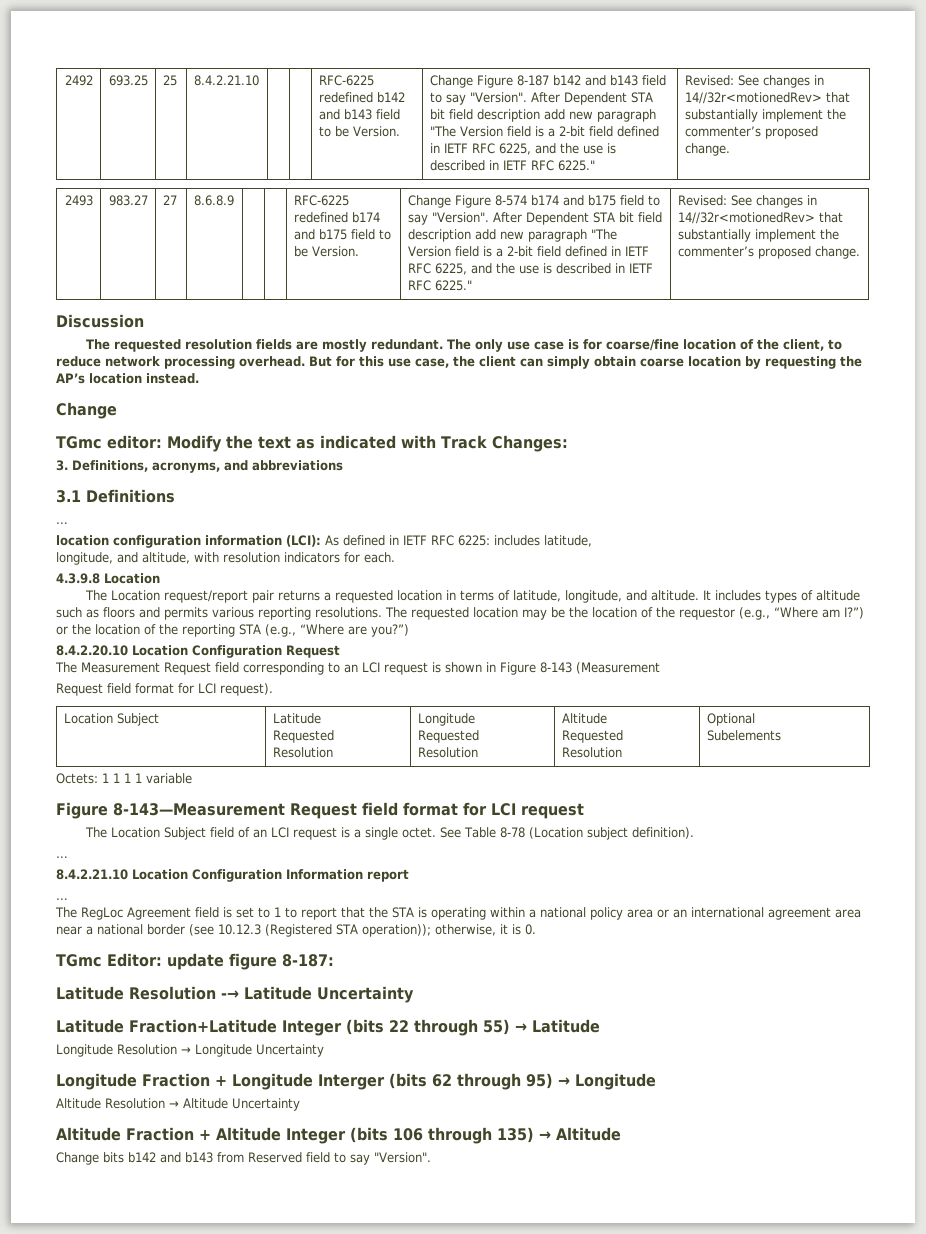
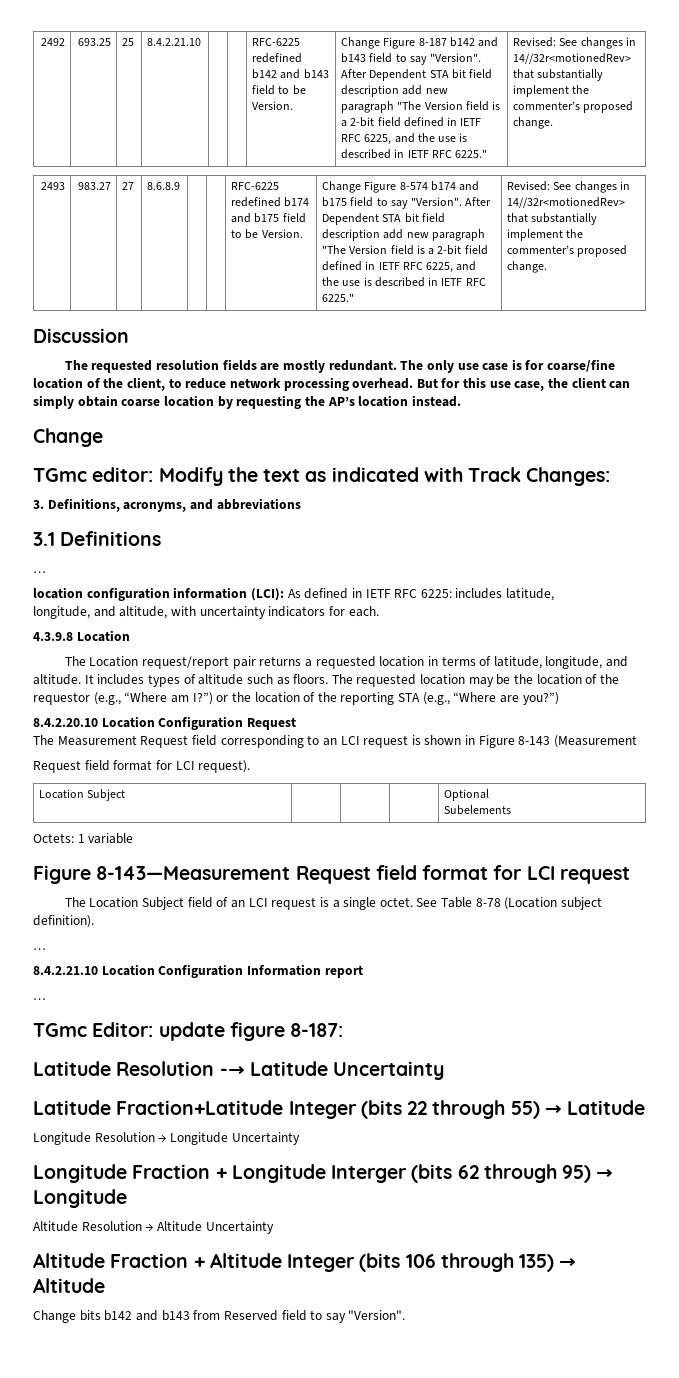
- longitude, and altitude, with resolution indicators for each.
+ longitude, and altitude, with uncertainty indicators for each.
- It includes types of altitude such as floors and permits various reporting resolutions.
+ It includes types of altitude such as floors.
- Location Subject | Latitude
- Requested
- Resolution | Longitude
- Requested
- Resolution | Altitude
- Requested
- Resolution | Optional
+ Location Subject | | | | Optional
- Octets: 1 1 1 1 variable
+ Octets: 1 variable
- The RegLoc Agreement field is set to 1 to report that the STA is operating within a national policy area or an international agreement area near a national border (see 10.12.3 (Registered STA operation)); otherwise, it is 0.

